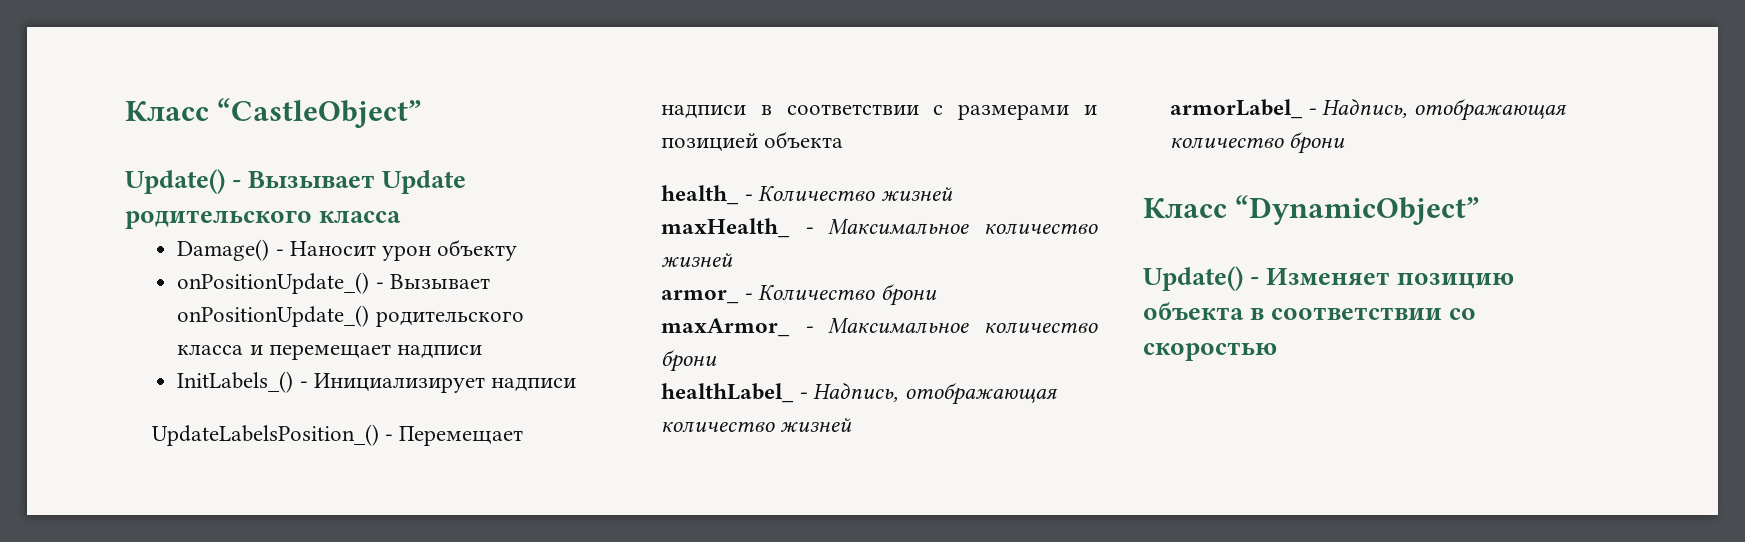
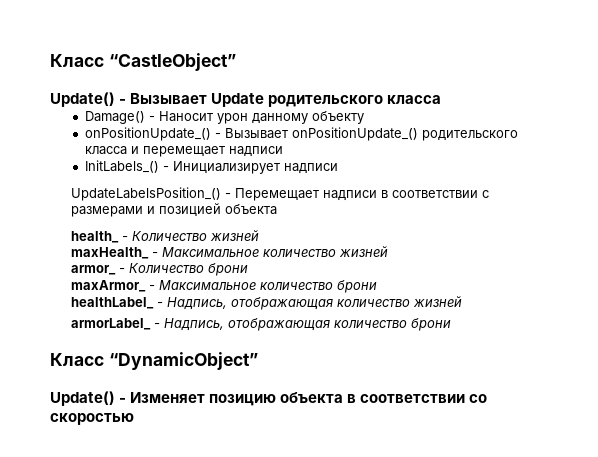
- Damage() - Наносит урон объекту
+ Damage() - Наносит урон данному объекту

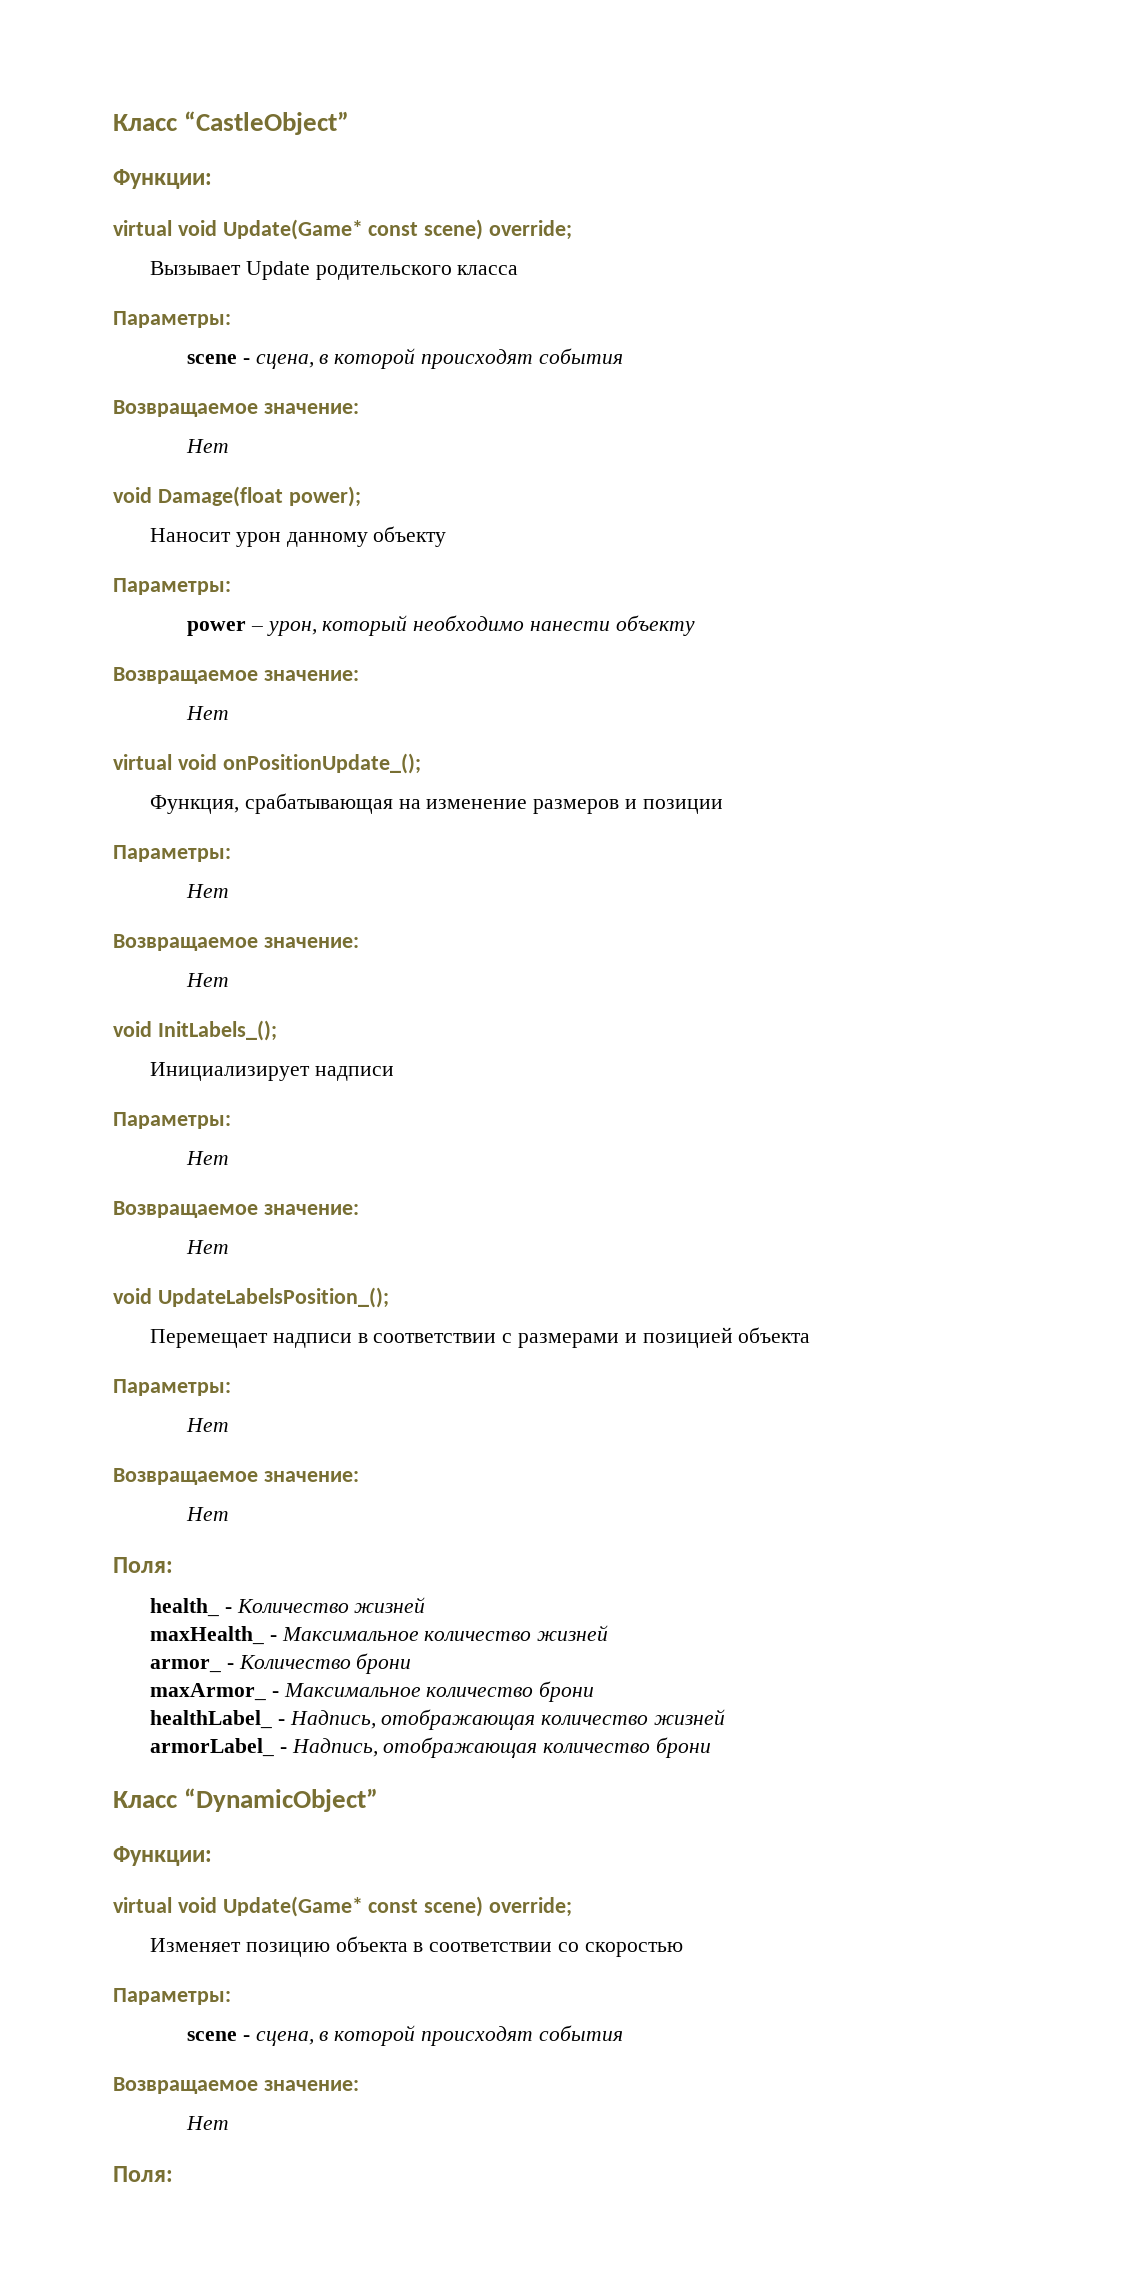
  Класс “CastleObject”
- Update() - Вызывает Update родительского класса
- Damage() - Наносит урон данному объекту
- onPositionUpdate_() - Вызывает onPositionUpdate_() родительского класса и перемещает надписи
- InitLabels_() - Инициализирует надписи
- UpdateLabelsPosition_() - Перемещает надписи в соответствии с размерами и позицией объекта
+ Функции:
+ virtual void Update(Game* const scene) override;
+ Вызывает Update родительского класса
+ Параметры:
+ scene - сцена, в которой происходят события
+ Возвращаемое значение:
+ Нет
+ void Damage(float power);
+ Наносит урон данному объекту
+ Параметры:
+ power – урон, который необходимо нанести объекту
+ Возвращаемое значение:
+ Нет
+ virtual void onPositionUpdate_();
+ Функция, срабатывающая на изменение размеров и позиции
+ Параметры:
+ Нет
+ Возвращаемое значение:
+ Нет
+ void InitLabels_();
+ Инициализирует надписи
+ Параметры:
+ Нет
+ Возвращаемое значение:
+ Нет
+ void UpdateLabelsPosition_();
+ Перемещает надписи в соответствии с размерами и позицией объекта
+ Параметры:
+ Нет
+ Возвращаемое значение:
+ Нет
+ Поля:
  Класс “DynamicObject”
- Update() - Изменяет позицию объекта в соответствии со скоростью
+ Функции:
+ virtual void Update(Game* const scene) override;
+ Изменяет позицию объекта в соответствии со скоростью
+ Параметры:
+ scene - сцена, в которой происходят события
+ Возвращаемое значение:
+ Нет
+ Поля:

